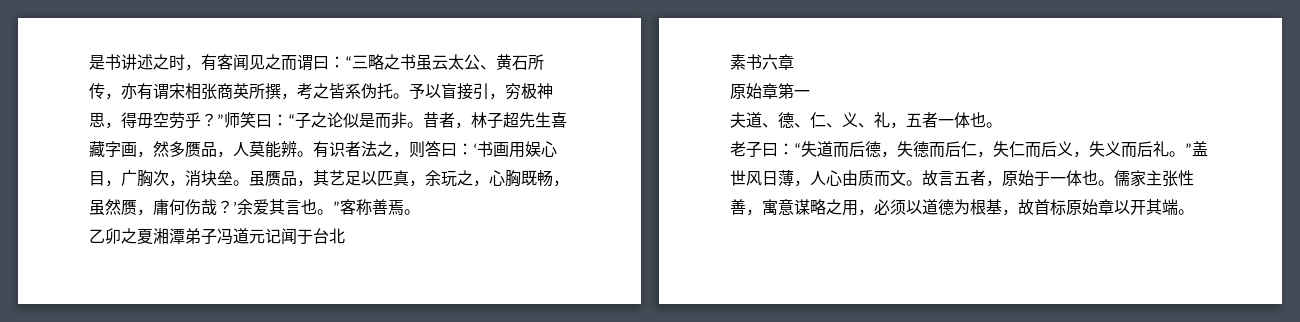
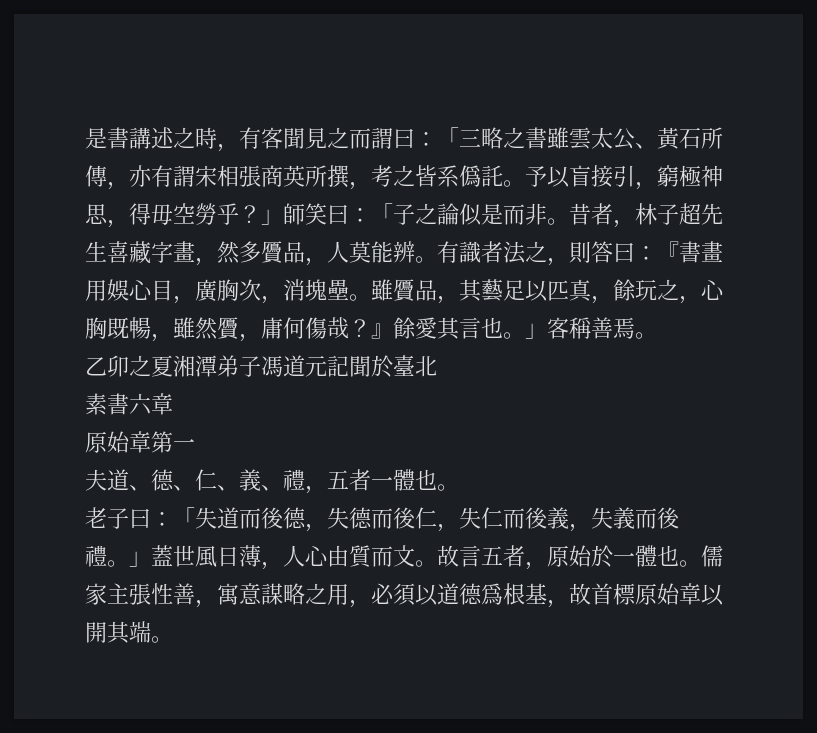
- 是书讲述之时，有客闻见之而谓曰：“三略之书虽云太公、黄石所传，亦有谓宋相张商英所撰，考之皆系伪托。
+ 是書講述之時，有客聞見之而謂曰：「三略之書雖雲太公、黃石所傳，亦有謂宋相張商英所撰，考之皆系僞託。
- 予以盲接引，穷极神思，得毋空劳乎？”师笑曰：“子之论似是而非。
+ 予以盲接引，窮極神思，得毋空勞乎？」師笑曰：「子之論似是而非。
- 昔者，林子超先生喜藏字画，然多赝品，人莫能辨。
+ 昔者，林子超先生喜藏字畫，然多贗品，人莫能辨。
- 有识者法之，则答曰：‘书画用娱心目，广胸次，消块垒。虽赝品，其艺足以匹真，余玩之，心胸既畅，虽然赝，庸何伤哉？’余爱其言也。”客称善焉。
+ 有識者法之，則答曰：『書畫用娛心目，廣胸次，消塊壘。雖贗品，其藝足以匹真，餘玩之，心胸既暢，雖然贗，庸何傷哉？』餘愛其言也。」客稱善焉。
- 乙卯之夏湘潭弟子冯道元记闻于台北
+ 乙卯之夏湘潭弟子馮道元記聞於臺北
- 素书六章
+ 素書六章
- 夫道、德、仁、义、礼，五者一体也。
+ 夫道、德、仁、義、禮，五者一體也。
- 老子曰：“失道而后德，失德而后仁，失仁而后义，失义而后礼。”盖世风日薄，人心由质而文。
+ 老子曰：「失道而後德，失德而後仁，失仁而後義，失義而後禮。」蓋世風日薄，人心由質而文。
- 故言五者，原始于一体也。
+ 故言五者，原始於一體也。
- 儒家主张性善，寓意谋略之用，必须以道德为根基，故首标原始章以开其端。
+ 儒家主張性善，寓意謀略之用，必須以道德爲根基，故首標原始章以開其端。

